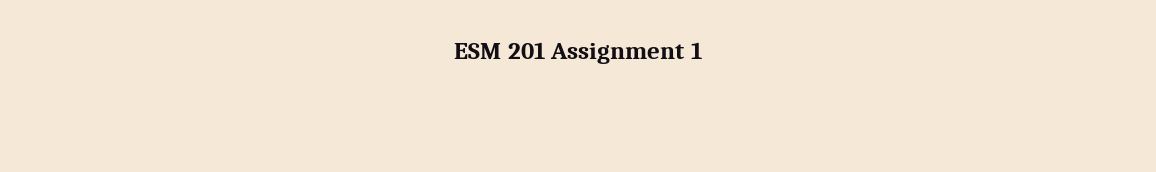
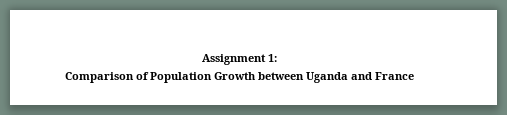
- ESM 201 Assignment 1
+ Assignment 1:
+ Comparison of Population Growth between Uganda and France

